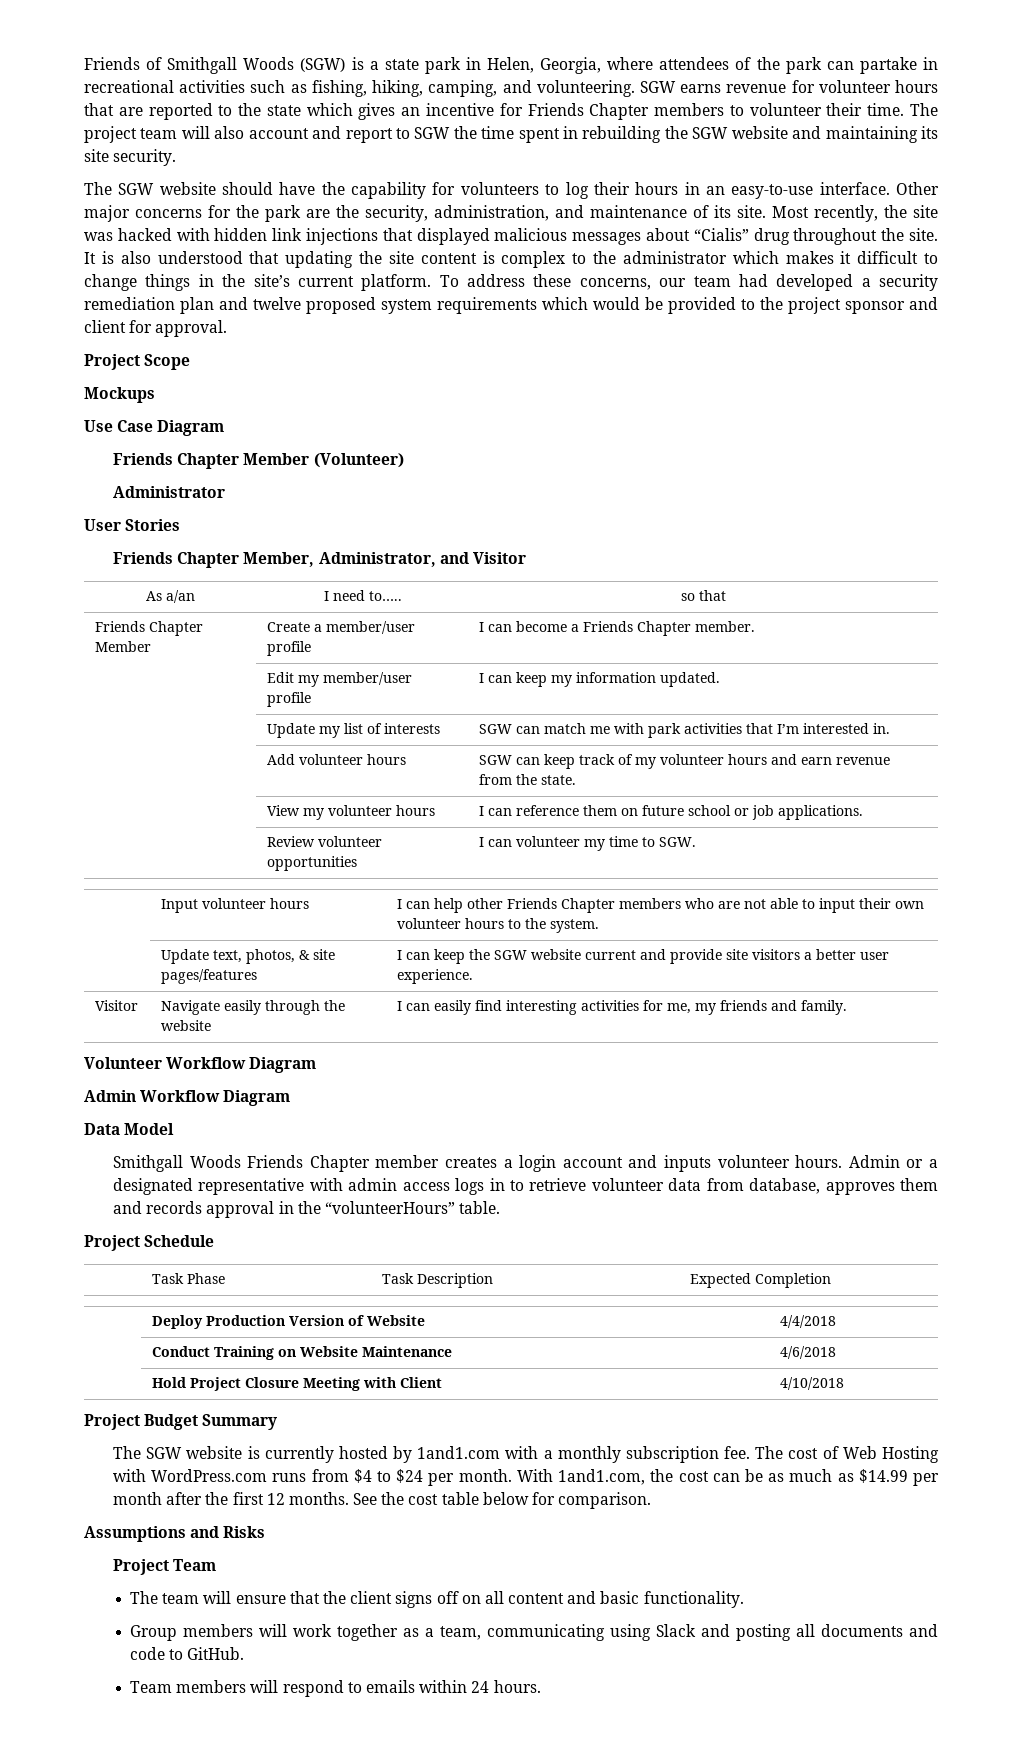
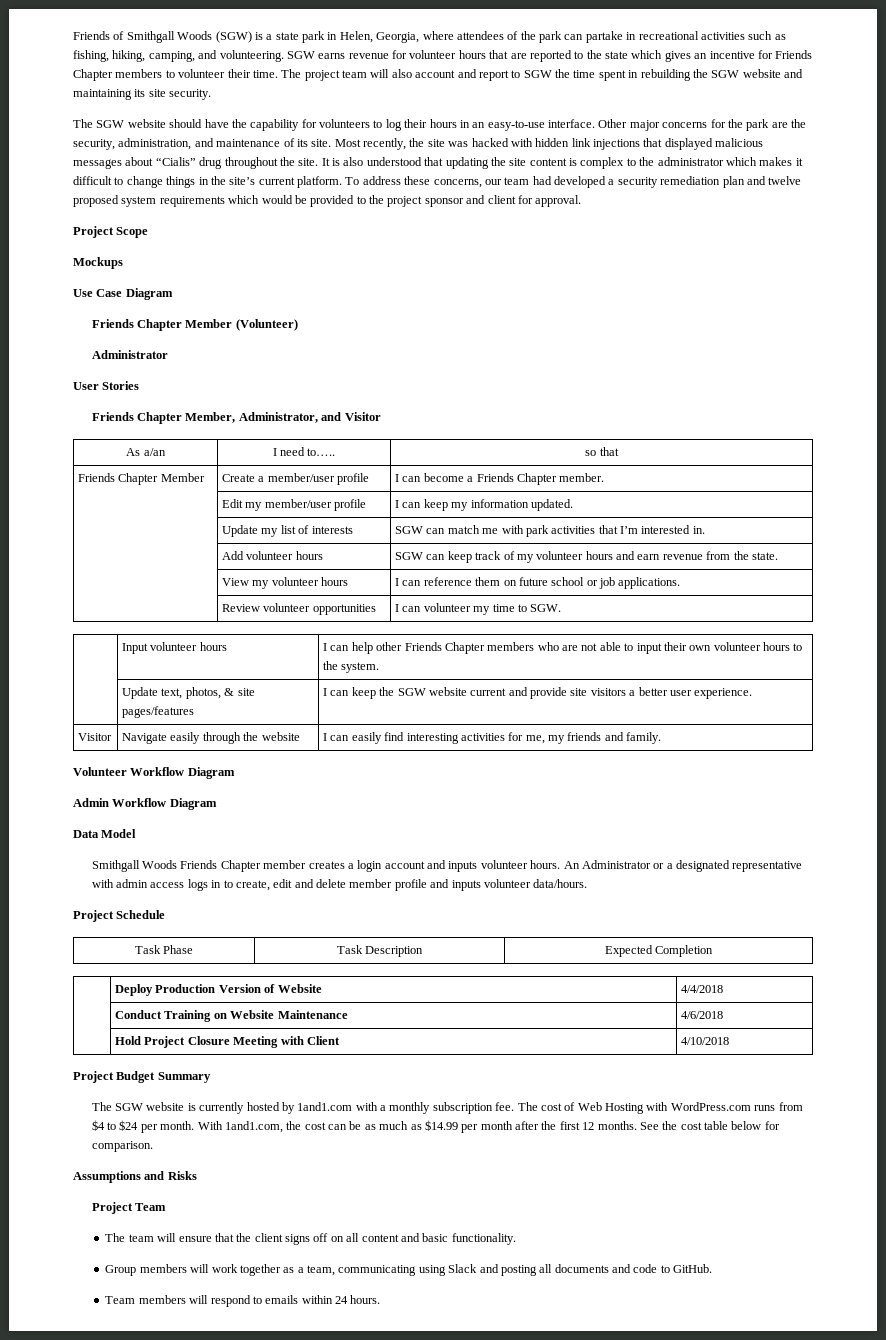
- Admin or a designated representative with admin access logs in to retrieve volunteer data from database, approves them and records approval in the “volunteerHours” table.
+ An Administrator or a designated representative with admin access logs in to create, edit and delete member profile and inputs volunteer data/hours.

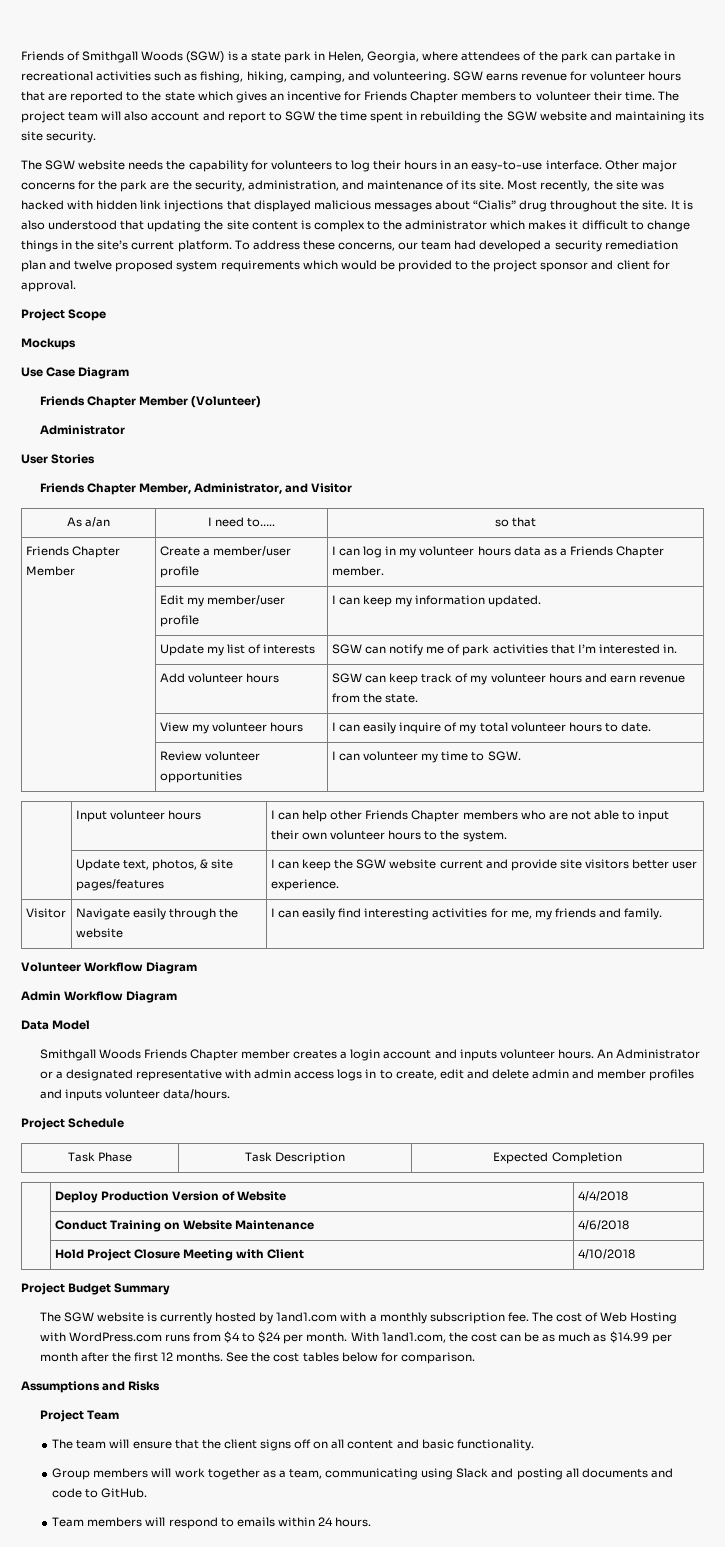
- The SGW website should have the capability for volunteers to log their hours in an easy-to-use interface.
+ The SGW website needs the capability for volunteers to log their hours in an easy-to-use interface.
- Friends Chapter Member | Create a member/user profile | I can become a Friends Chapter member.
+ Friends Chapter Member | Create a member/user profile | I can log in my volunteer hours data as a Friends Chapter member.
- | Update my list of interests | SGW can match me with park activities that I’m interested in.
+ | Update my list of interests | SGW can notify me of park activities that I’m interested in.
- | View my volunteer hours | I can reference them on future school or job applications.
+ | View my volunteer hours | I can easily inquire of my total volunteer hours to date.
- | Update text, photos, & site pages/features | I can keep the SGW website current and provide site visitors a better user experience.
+ | Update text, photos, & site pages/features | I can keep the SGW website current and provide site visitors better user experience.
- An Administrator or a designated representative with admin access logs in to create, edit and delete member profile and inputs volunteer data/hours.
+ An Administrator or a designated representative with admin access logs in to create, edit and delete admin and member profiles and inputs volunteer data/hours.
- See the cost table below for comparison.
+ See the cost tables below for comparison.

